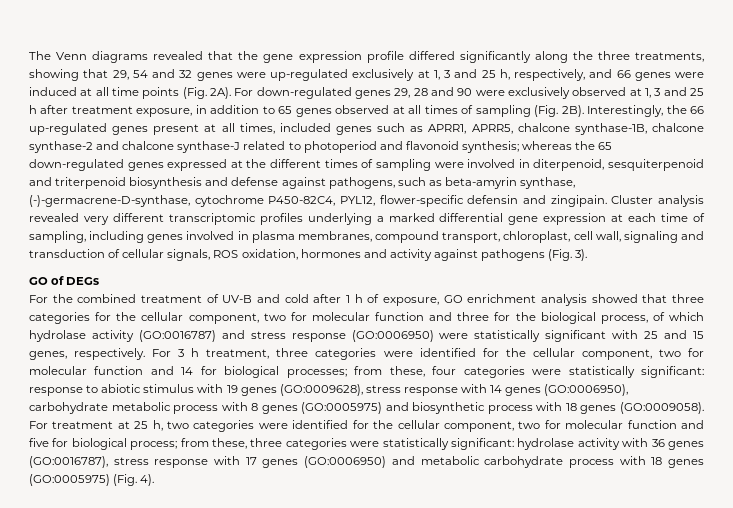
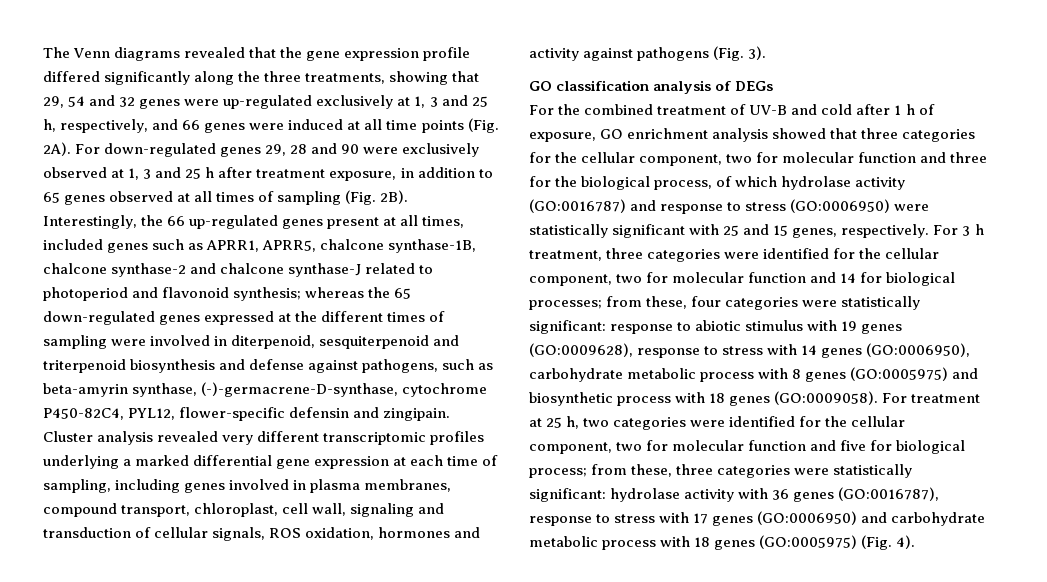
- GO of DEGs
+ GO classification analysis of DEGs
- For the combined treatment of UV-B and cold after 1 h of exposure, GO enrichment analysis showed that three categories for the cellular component, two for molecular function and three for the biological process, of which hydrolase activity (GO:0016787) and stress response (GO:0006950) were statistically significant with 25 and 15 genes, respectively.
+ For the combined treatment of UV-B and cold after 1 h of exposure, GO enrichment analysis showed that three categories for the cellular component, two for molecular function and three for the biological process, of which hydrolase activity (GO:0016787) and response to stress (GO:0006950) were statistically significant with 25 and 15 genes, respectively.
- For 3 h treatment, three categories were identified for the cellular component, two for molecular function and 14 for biological processes; from these, four categories were statistically significant: response to abiotic stimulus with 19 genes (GO:0009628), stress response with 14 genes (GO:0006950), carbohydrate metabolic process with 8 genes (GO:0005975) and biosynthetic process with 18 genes (GO:0009058).
+ For 3 h treatment, three categories were identified for the cellular component, two for molecular function and 14 for biological processes; from these, four categories were statistically significant: response to abiotic stimulus with 19 genes (GO:0009628), response to stress with 14 genes (GO:0006950), carbohydrate metabolic process with 8 genes (GO:0005975) and biosynthetic process with 18 genes (GO:0009058).
- For treatment at 25 h, two categories were identified for the cellular component, two for molecular function and five for biological process; from these, three categories were statistically significant: hydrolase activity with 36 genes (GO:0016787), stress response with 17 genes (GO:0006950) and metabolic carbohydrate process with 18 genes (GO:0005975) (Fig. 4).
+ For treatment at 25 h, two categories were identified for the cellular component, two for molecular function and five for biological process; from these, three categories were statistically significant: hydrolase activity with 36 genes (GO:0016787), response to stress with 17 genes (GO:0006950) and carbohydrate metabolic process with 18 genes (GO:0005975) (Fig. 4).

